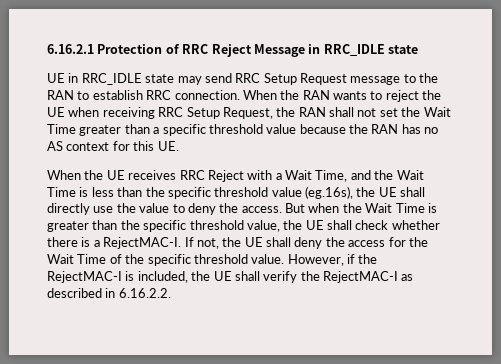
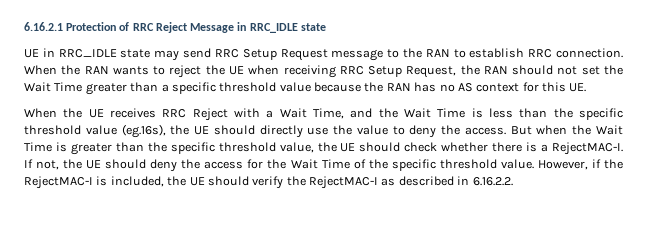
- When the RAN wants to reject the UE when receiving RRC Setup Request, the RAN shall not set the Wait Time greater than a specific threshold value because the RAN has no AS context for this UE.
+ When the RAN wants to reject the UE when receiving RRC Setup Request, the RAN should not set the Wait Time greater than a specific threshold value because the RAN has no AS context for this UE.
- When the UE receives RRC Reject with a Wait Time, and the Wait Time is less than the specific threshold value (eg.16s), the UE shall directly use the value to deny the access.
+ When the UE receives RRC Reject with a Wait Time, and the Wait Time is less than the specific threshold value (eg.16s), the UE should directly use the value to deny the access.
- But when the Wait Time is greater than the specific threshold value, the UE shall check whether there is a RejectMAC-I.
+ But when the Wait Time is greater than the specific threshold value, the UE should check whether there is a RejectMAC-I.
- If not, the UE shall deny the access for the Wait Time of the specific threshold value.
+ If not, the UE should deny the access for the Wait Time of the specific threshold value.
- However, if the RejectMAC-I is included, the UE shall verify the RejectMAC-I as described in 6.16.2.2.
+ However, if the RejectMAC-I is included, the UE should verify the RejectMAC-I as described in 6.16.2.2.

